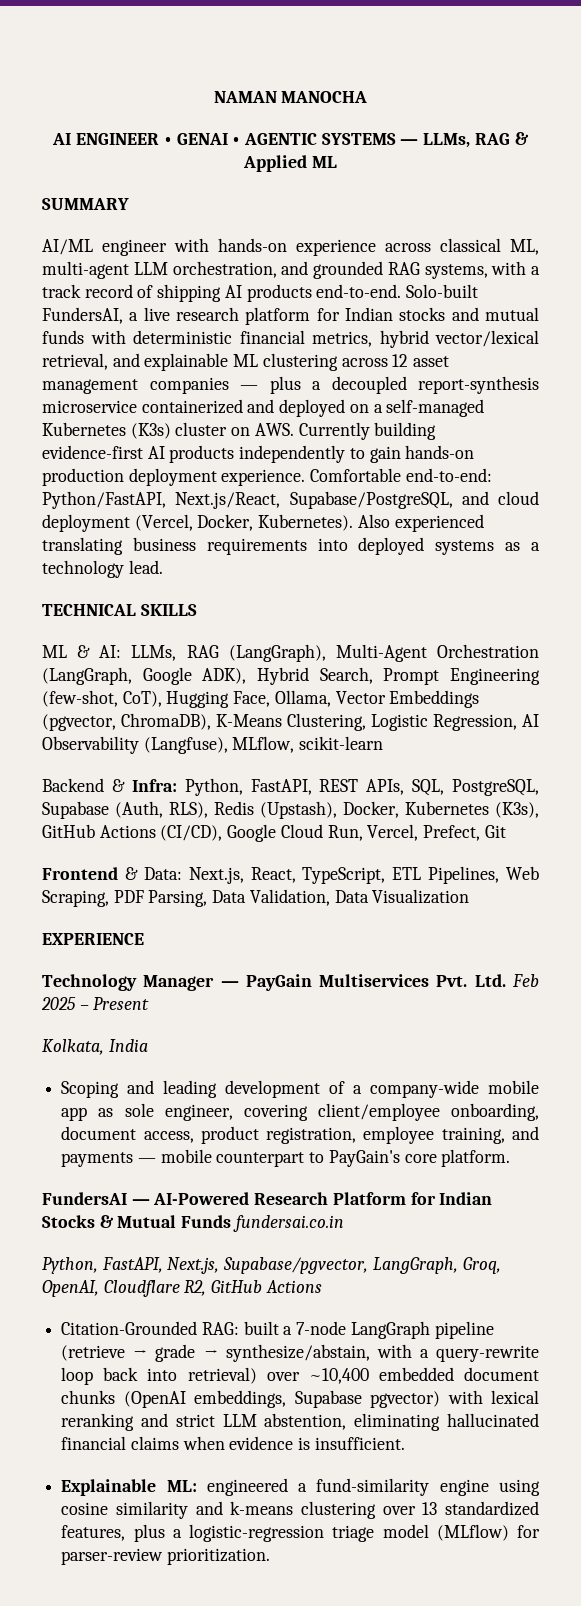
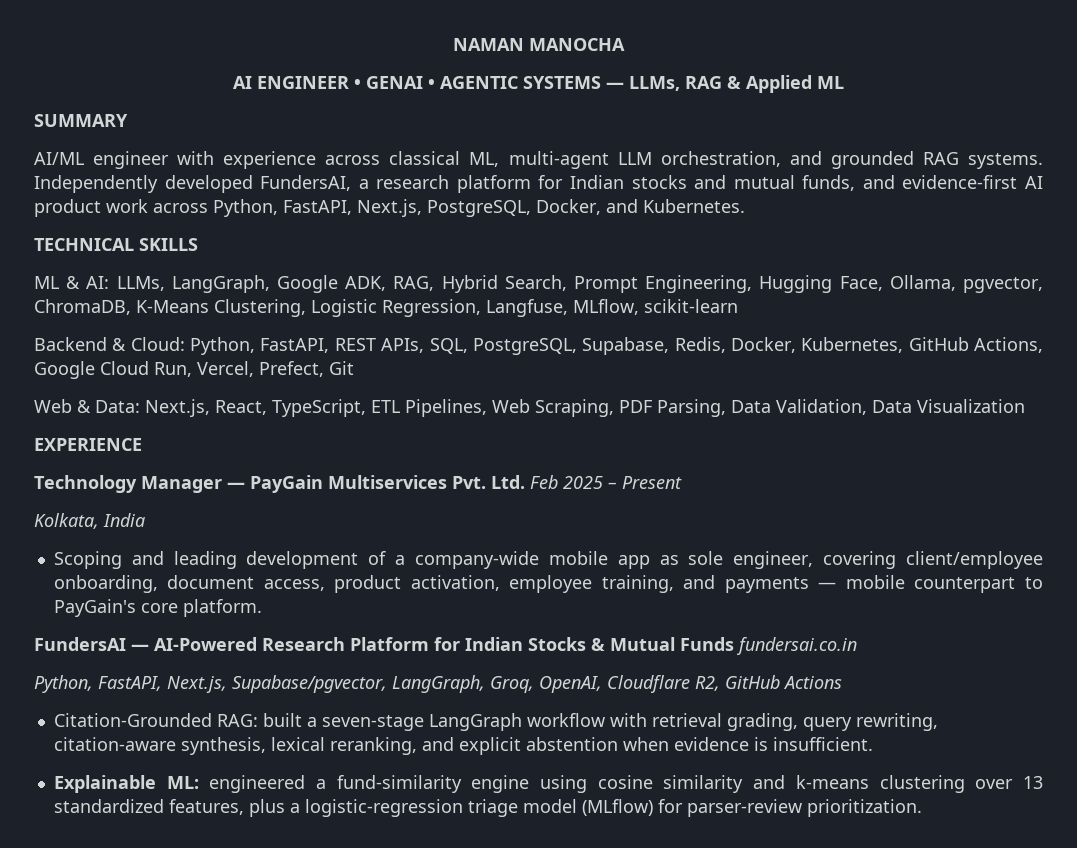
- AI/ML engineer with hands-on experience across classical ML, multi-agent LLM orchestration, and grounded RAG systems, with a track record of shipping AI products end-to-end. Solo-built FundersAI, a live research platform for Indian stocks and mutual funds with deterministic financial metrics, hybrid vector/lexical retrieval, and explainable ML clustering across 12 asset management companies — plus a decoupled report-synthesis microservice containerized and deployed on a self-managed Kubernetes (K3s) cluster on AWS. Currently building evidence-first AI products independently to gain hands-on production deployment experience. Comfortable end-to-end: Python/FastAPI, Next.js/React, Supabase/PostgreSQL, and cloud deployment (Vercel, Docker, Kubernetes). Also experienced translating business requirements into deployed systems as a technology lead.
+ AI/ML engineer with experience across classical ML, multi-agent LLM orchestration, and grounded RAG systems. Independently developed FundersAI, a research platform for Indian stocks and mutual funds, and evidence-first AI product work across Python, FastAPI, Next.js, PostgreSQL, Docker, and Kubernetes.
- ML & AI: LLMs, RAG (LangGraph), Multi-Agent Orchestration (LangGraph, Google ADK), Hybrid Search, Prompt Engineering (few-shot, CoT), Hugging Face, Ollama, Vector Embeddings (pgvector, ChromaDB), K-Means Clustering, Logistic Regression, AI Observability (Langfuse), MLflow, scikit-learn
+ ML & AI: LLMs, LangGraph, Google ADK, RAG, Hybrid Search, Prompt Engineering, Hugging Face, Ollama, pgvector, ChromaDB, K-Means Clustering, Logistic Regression, Langfuse, MLflow, scikit-learn
- Backend & Infra: Python, FastAPI, REST APIs, SQL, PostgreSQL, Supabase (Auth, RLS), Redis (Upstash), Docker, Kubernetes (K3s), GitHub Actions (CI/CD), Google Cloud Run, Vercel, Prefect, Git
+ Backend & Cloud: Python, FastAPI, REST APIs, SQL, PostgreSQL, Supabase, Redis, Docker, Kubernetes, GitHub Actions, Google Cloud Run, Vercel, Prefect, Git
- Frontend & Data: Next.js, React, TypeScript, ETL Pipelines, Web Scraping, PDF Parsing, Data Validation, Data Visualization
+ Web & Data: Next.js, React, TypeScript, ETL Pipelines, Web Scraping, PDF Parsing, Data Validation, Data Visualization
- Scoping and leading development of a company-wide mobile app as sole engineer, covering client/employee onboarding, document access, product registration, employee training, and payments — mobile counterpart to PayGain's core platform.
+ Scoping and leading development of a company-wide mobile app as sole engineer, covering client/employee onboarding, document access, product activation, employee training, and payments — mobile counterpart to PayGain's core platform.
- Citation-Grounded RAG: built a 7-node LangGraph pipeline (retrieve → grade → synthesize/abstain, with a query-rewrite loop back into retrieval) over ~10,400 embedded document chunks (OpenAI embeddings, Supabase pgvector) with lexical reranking and strict LLM abstention, eliminating hallucinated financial claims when evidence is insufficient.
+ Citation-Grounded RAG: built a seven-stage LangGraph workflow with retrieval grading, query rewriting, citation-aware synthesis, lexical reranking, and explicit abstention when evidence is insufficient.

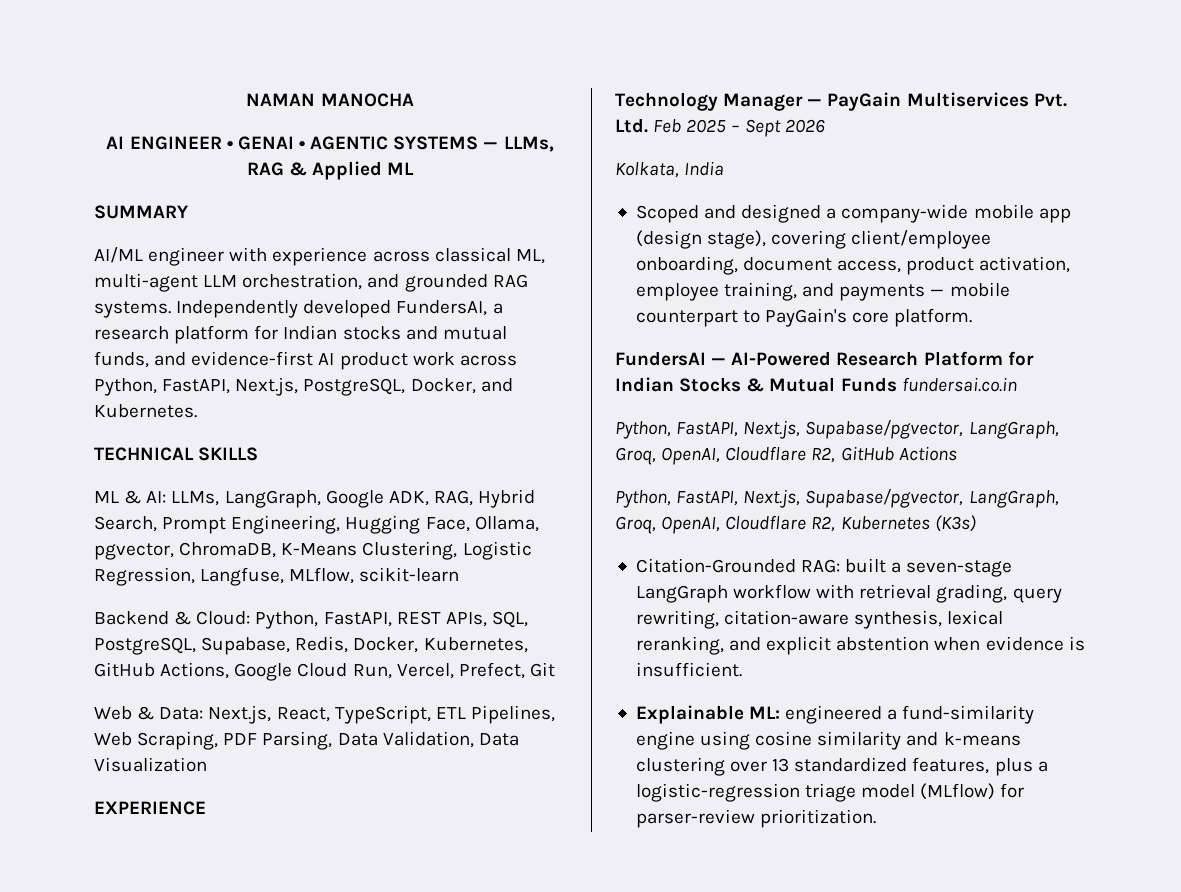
- Technology Manager — PayGain Multiservices Pvt. Ltd. Feb 2025 – Present
+ Technology Manager — PayGain Multiservices Pvt. Ltd. Feb 2025 – Sept 2026
- Scoping and leading development of a company-wide mobile app as sole engineer, covering client/employee onboarding, document access, product activation, employee training, and payments — mobile counterpart to PayGain's core platform.
+ Scoped and designed a company-wide mobile app (design stage), covering client/employee onboarding, document access, product activation, employee training, and payments — mobile counterpart to PayGain's core platform.
+ Python, FastAPI, Next.js, Supabase/pgvector, LangGraph, Groq, OpenAI, Cloudflare R2, Kubernetes (K3s)

